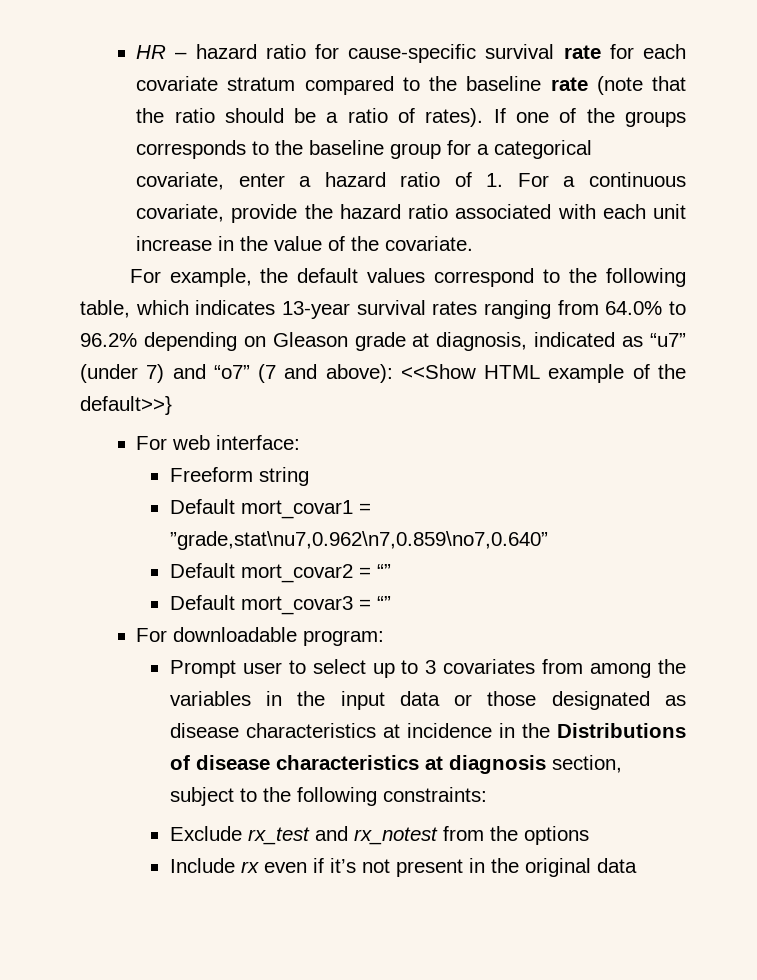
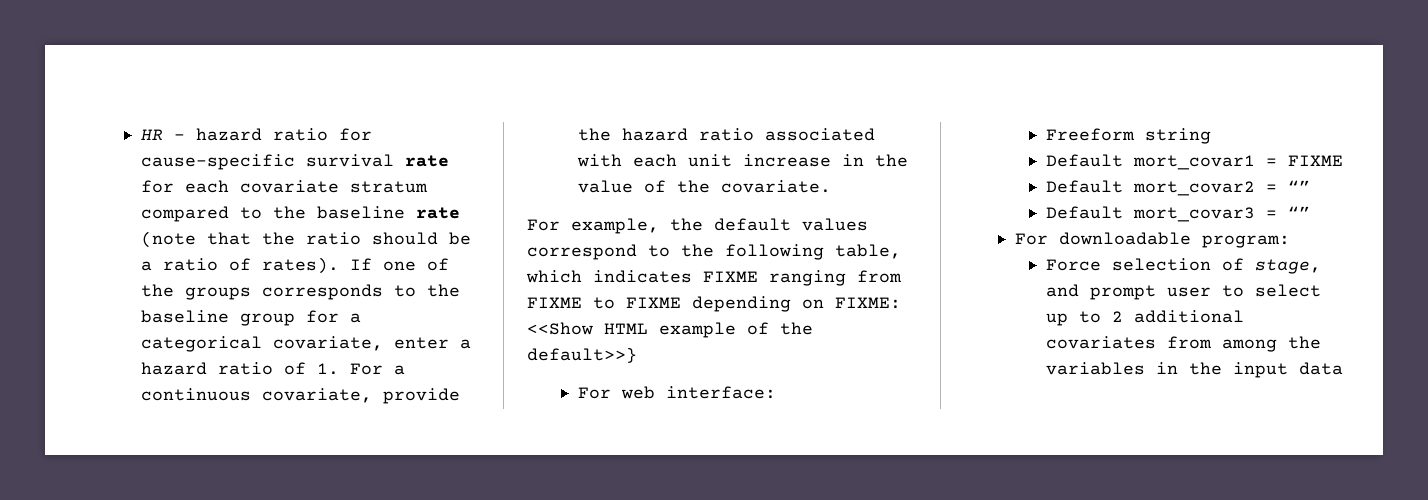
- For example, the default values correspond to the following table, which indicates 13-year survival rates ranging from 64.0% to 96.2% depending on Gleason grade at diagnosis, indicated as “u7” (under 7) and “o7” (7 and above): <<Show HTML example of the default>>}
+ For example, the default values correspond to the following table, which indicates FIXME ranging from FIXME to FIXME depending on FIXME: <<Show HTML example of the default>>}
- Default mort_covar1 = ”grade,stat\nu7,0.962\n7,0.859\no7,0.640”
+ Default mort_covar1 = FIXME
- Prompt user to select up to 3 covariates from among the variables in the input data or those designated as disease characteristics at incidence in the Distributions of disease characteristics at diagnosis section, subject to the following constraints:
- Exclude rx_test and rx_notest from the options
- Include rx even if it’s not present in the original data
+ Force selection of stage, and prompt user to select up to 2 additional covariates from among the variables in the input data

